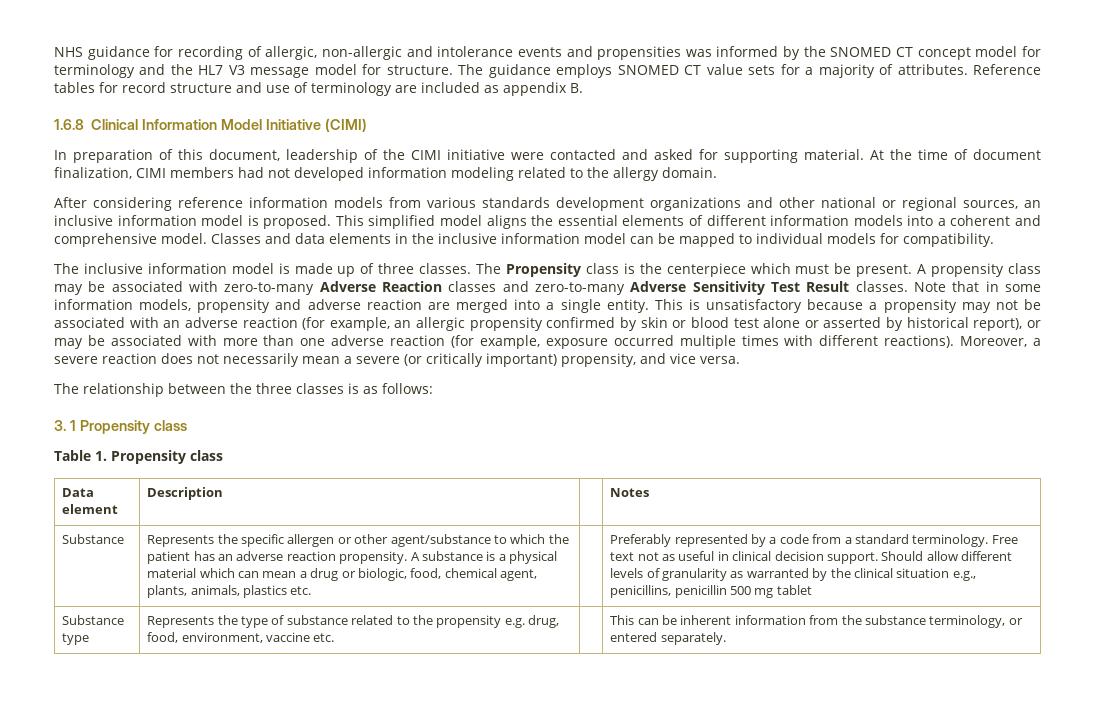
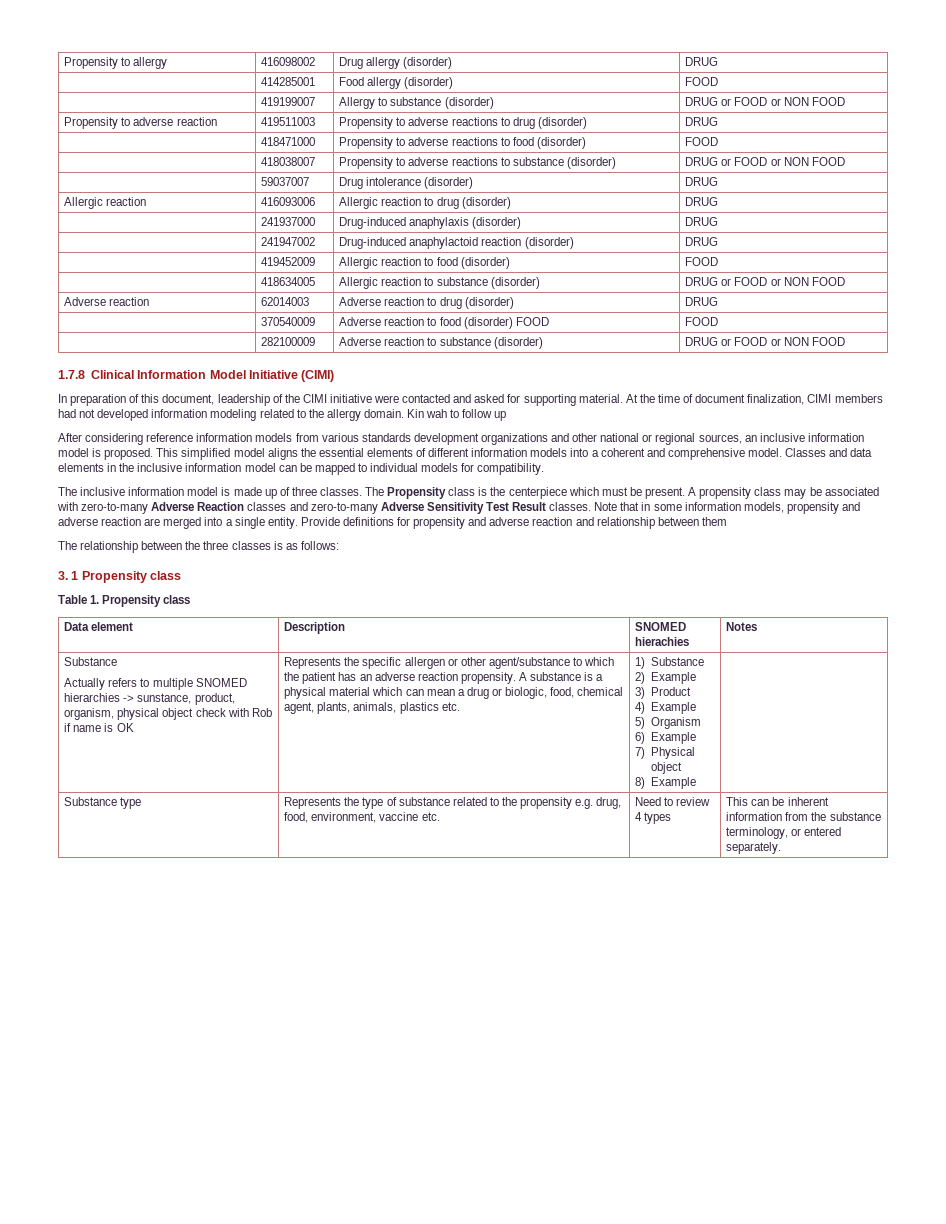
- NHS guidance for recording of allergic, non-allergic and intolerance events and propensities was informed by the SNOMED CT concept model for terminology and the HL7 V3 message model for structure. The guidance employs SNOMED CT value sets for a majority of attributes. Reference tables for record structure and use of terminology are included as appendix B.
- 1.6.8 Clinical Information Model Initiative (CIMI)
+ Propensity to allergy | 416098002 | Drug allergy (disorder) | DRUG
+ | 414285001 | Food allergy (disorder) | FOOD
+ | 419199007 | Allergy to substance (disorder) | DRUG or FOOD or NON FOOD
+ Propensity to adverse reaction | 419511003 | Propensity to adverse reactions to drug (disorder) | DRUG
+ | 418471000 | Propensity to adverse reactions to food (disorder) | FOOD
+ | 418038007 | Propensity to adverse reactions to substance (disorder) | DRUG or FOOD or NON FOOD
+ | 59037007 | Drug intolerance (disorder) | DRUG
+ Allergic reaction | 416093006 | Allergic reaction to drug (disorder) | DRUG
+ | 241937000 | Drug-induced anaphylaxis (disorder) | DRUG
+ | 241947002 | Drug-induced anaphylactoid reaction (disorder) | DRUG
+ | 419452009 | Allergic reaction to food (disorder) | FOOD
+ | 418634005 | Allergic reaction to substance (disorder) | DRUG or FOOD or NON FOOD
+ Adverse reaction | 62014003 | Adverse reaction to drug (disorder) | DRUG
+ | 370540009 | Adverse reaction to food (disorder) FOOD | FOOD
+ | 282100009 | Adverse reaction to substance (disorder) | DRUG or FOOD or NON FOOD
+ 1.7.8 Clinical Information Model Initiative (CIMI)
+ Kin wah to follow up
- This is unsatisfactory because a propensity may not be associated with an adverse reaction (for example, an allergic propensity confirmed by skin or blood test alone or asserted by historical report), or may be associated with more than one adverse reaction (for example, exposure occurred multiple times with different reactions). Moreover, a severe reaction does not necessarily mean a severe (or critically important) propensity, and vice versa.
+ Provide definitions for propensity and adverse reaction and relationship between them
- Data element | Description | | Notes
+ Data element | Description | SNOMED hierachies | Notes
+ Actually refers to multiple SNOMED hierarchies -> sunstance, product, organism, physical object check with Rob if name is OK
- Preferably represented by a code from a standard terminology. Free text not as useful in clinical decision support. Should allow different levels of granularity as warranted by the clinical situation e.g., penicillins, penicillin 500 mg tablet
+ 1) Substance
+ 2) Example
+ 3) Product
+ 4) Example
+ 5) Organism
+ 6) Example
+ 7) Physical object
+ 8) Example
- Substance type | Represents the type of substance related to the propensity e.g. drug, food, environment, vaccine etc. | | This can be inherent information from the substance terminology, or entered separately.
+ Substance type | Represents the type of substance related to the propensity e.g. drug, food, environment, vaccine etc. | Need to review 4 types | This can be inherent information from the substance terminology, or entered separately.

